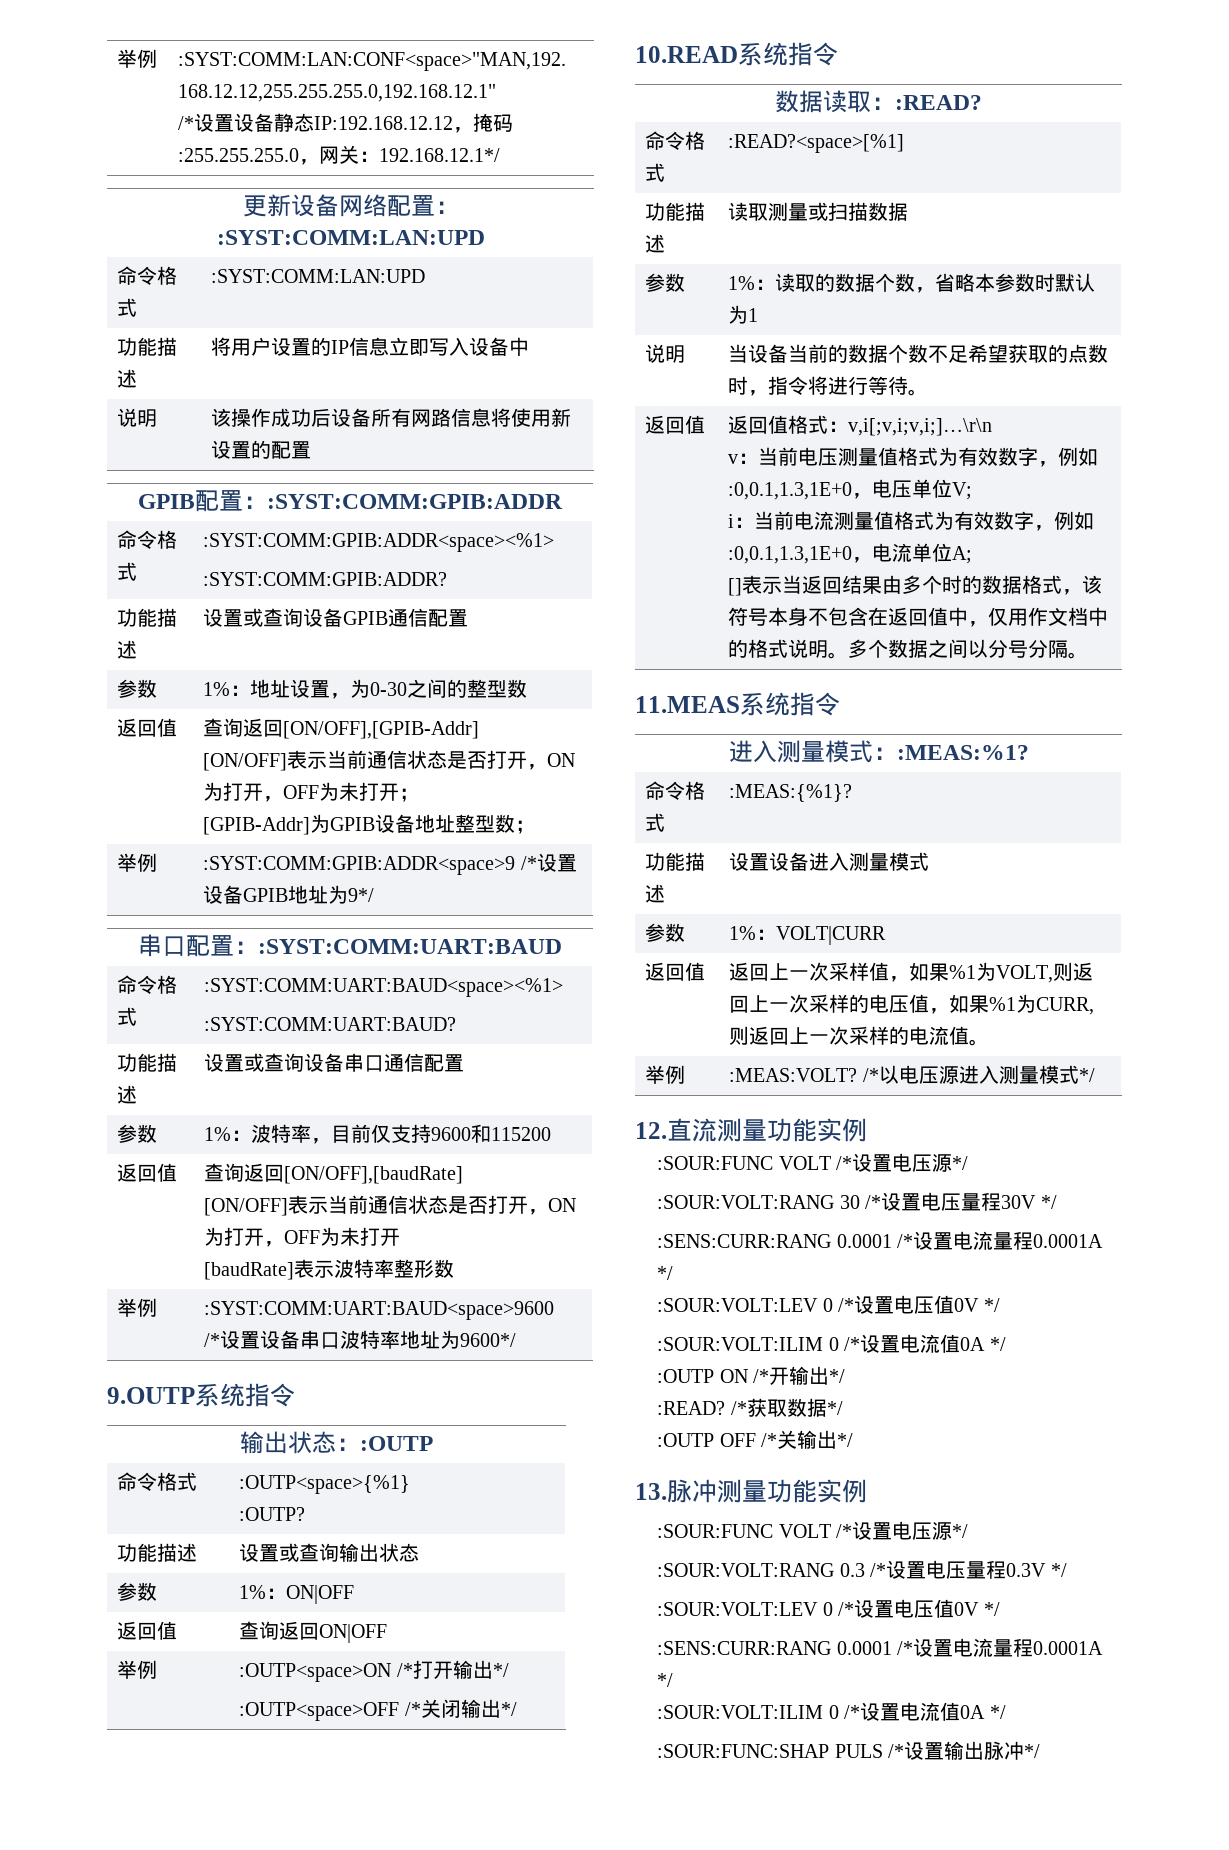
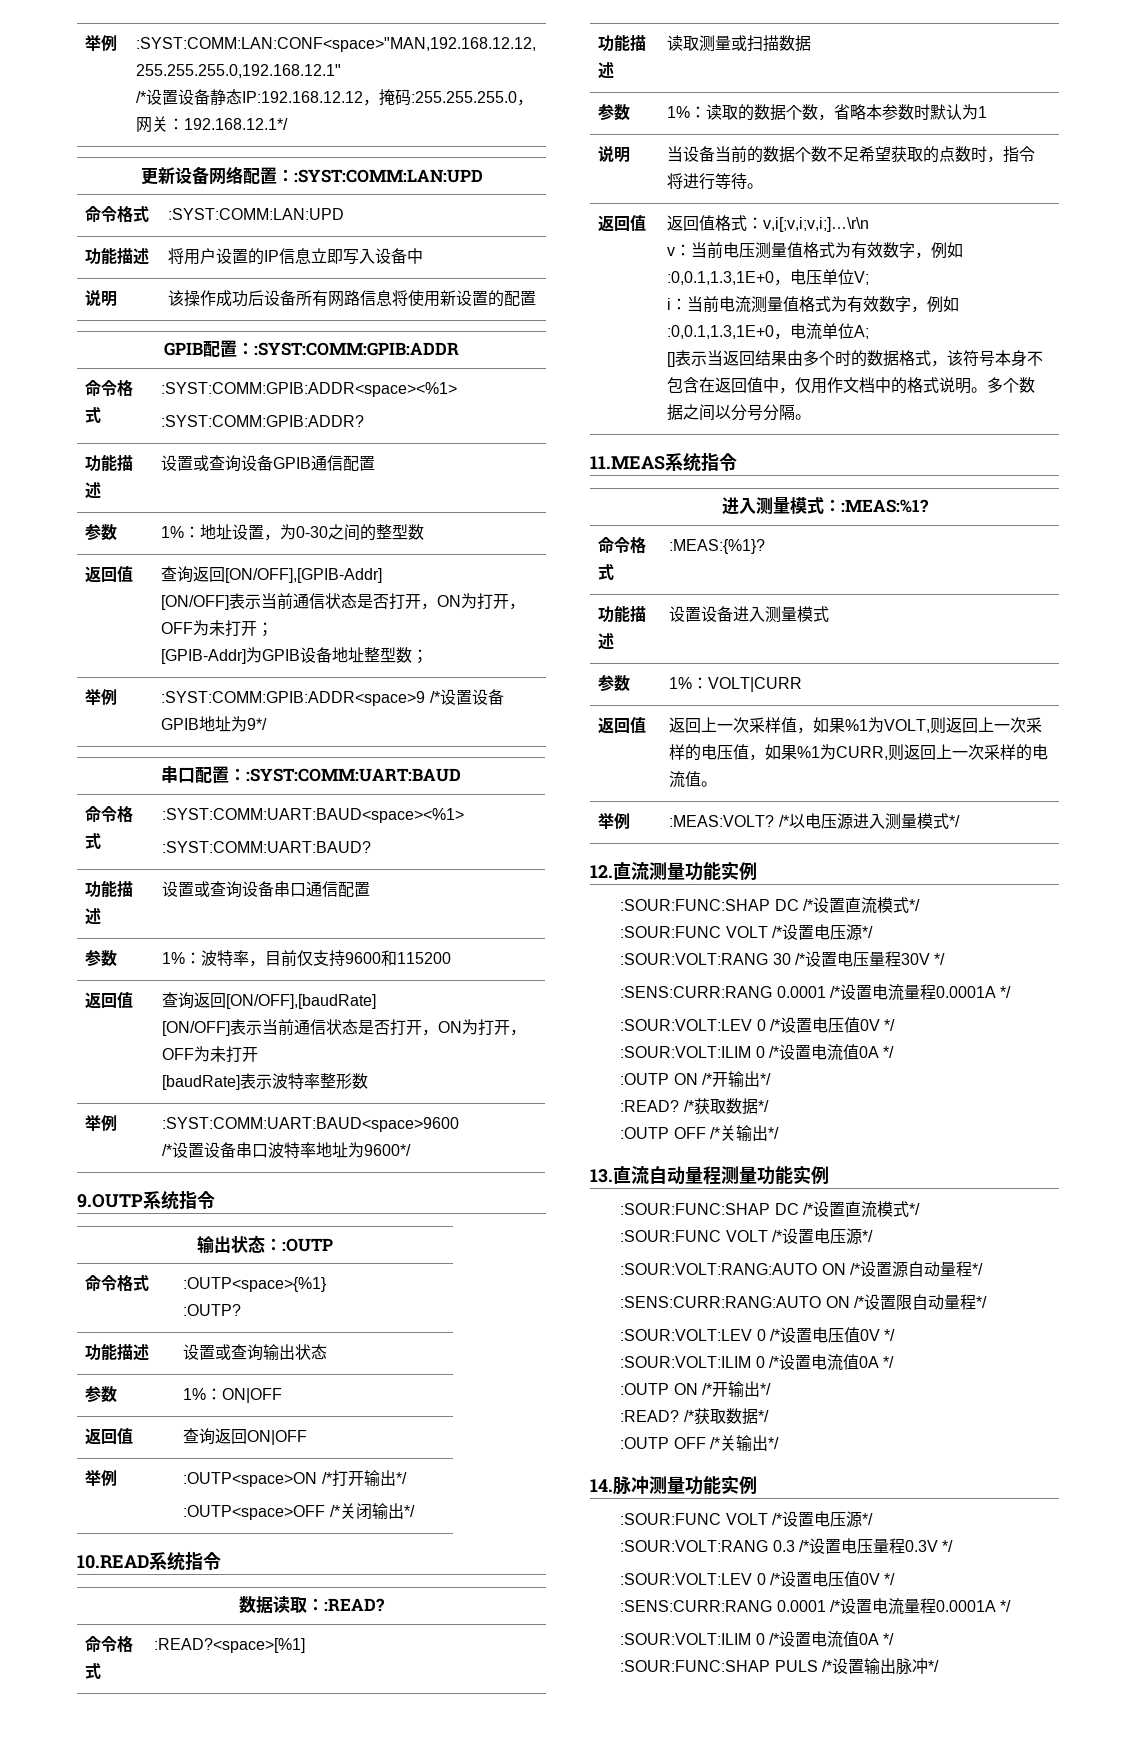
  12.直流测量功能实例
+ :SOUR:FUNC:SHAP DC /*设置直流模式*/
- 13.脉冲测量功能实例
+ 13.直流自动量程测量功能实例
+ :SOUR:FUNC:SHAP DC /*设置直流模式*/
+ :SOUR:FUNC VOLT /*设置电压源*/
+ :SOUR:VOLT:RANG:AUTO ON /*设置源自动量程*/
+ :SENS:CURR:RANG:AUTO ON /*设置限自动量程*/
+ :SOUR:VOLT:LEV 0 /*设置电压值0V */
+ :SOUR:VOLT:ILIM 0 /*设置电流值0A */
+ :OUTP ON /*开输出*/
+ :READ? /*获取数据*/
+ :OUTP OFF /*关输出*/
+ 14.脉冲测量功能实例

